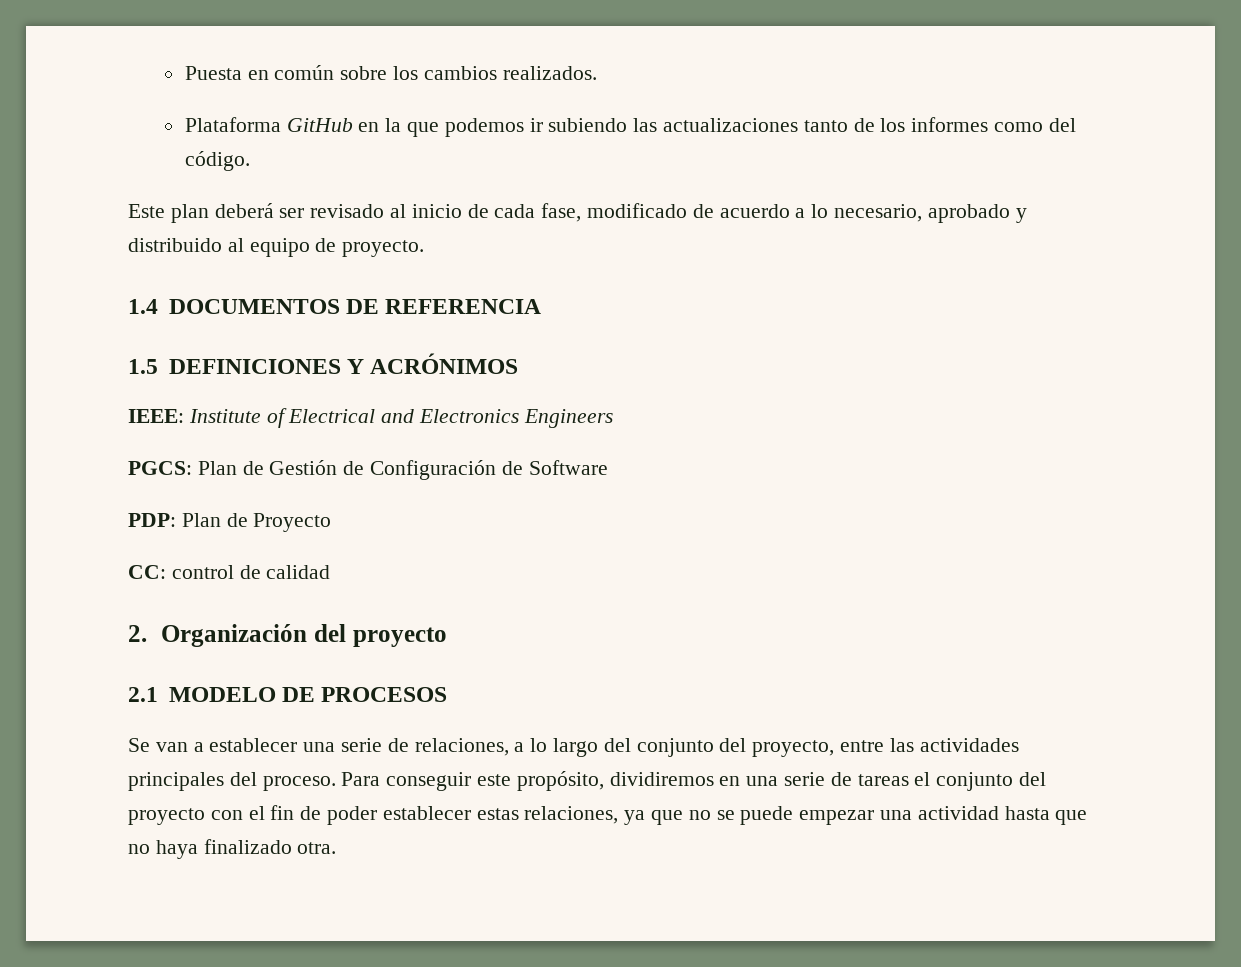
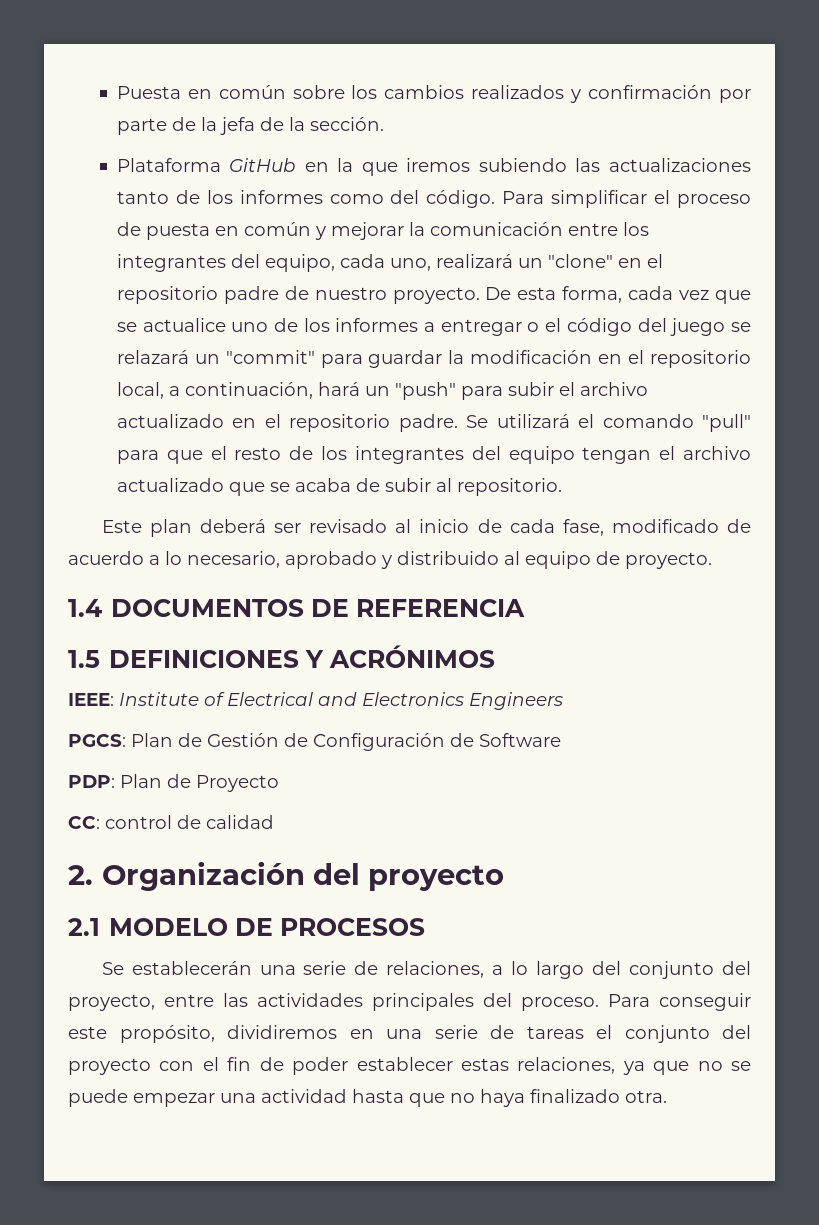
- Puesta en común sobre los cambios realizados.
+ Puesta en común sobre los cambios realizados y confirmación por parte de la jefa de la sección.
- Plataforma GitHub en la que podemos ir subiendo las actualizaciones tanto de los informes como del código.
+ Plataforma GitHub en la que iremos subiendo las actualizaciones tanto de los informes como del código. Para simplificar el proceso de puesta en común y mejorar la comunicación entre los integrantes del equipo, cada uno, realizará un "clone" en el repositorio padre de nuestro proyecto. De esta forma, cada vez que se actualice uno de los informes a entregar o el código del juego se relazará un "commit" para guardar la modificación en el repositorio local, a continuación, hará un "push" para subir el archivo actualizado en el repositorio padre. Se utilizará el comando "pull" para que el resto de los integrantes del equipo tengan el archivo actualizado que se acaba de subir al repositorio.
- Se van a establecer una serie de relaciones, a lo largo del conjunto del proyecto, entre las actividades principales del proceso.
+ Se establecerán una serie de relaciones, a lo largo del conjunto del proyecto, entre las actividades principales del proceso.

